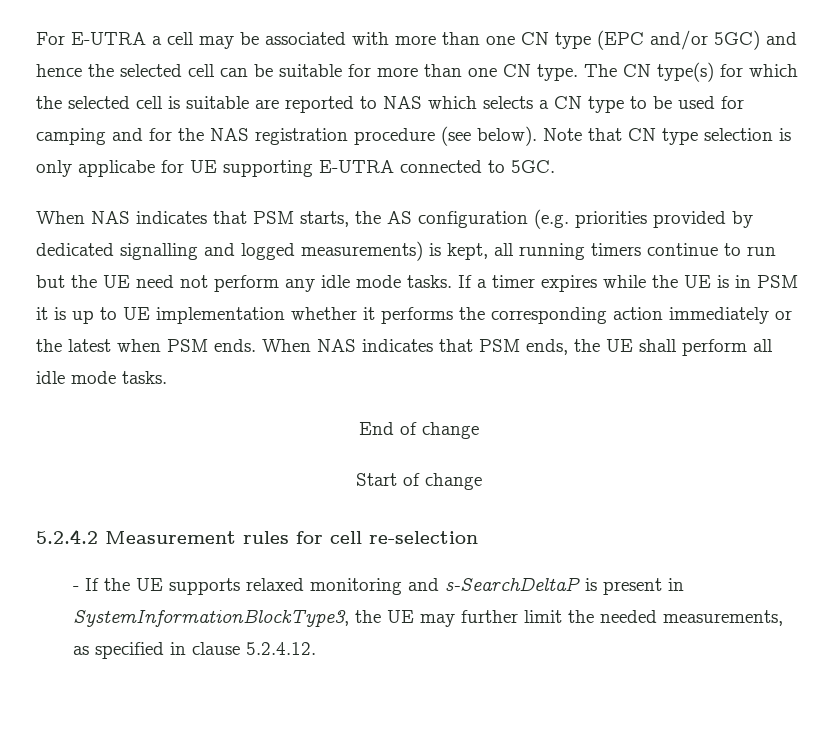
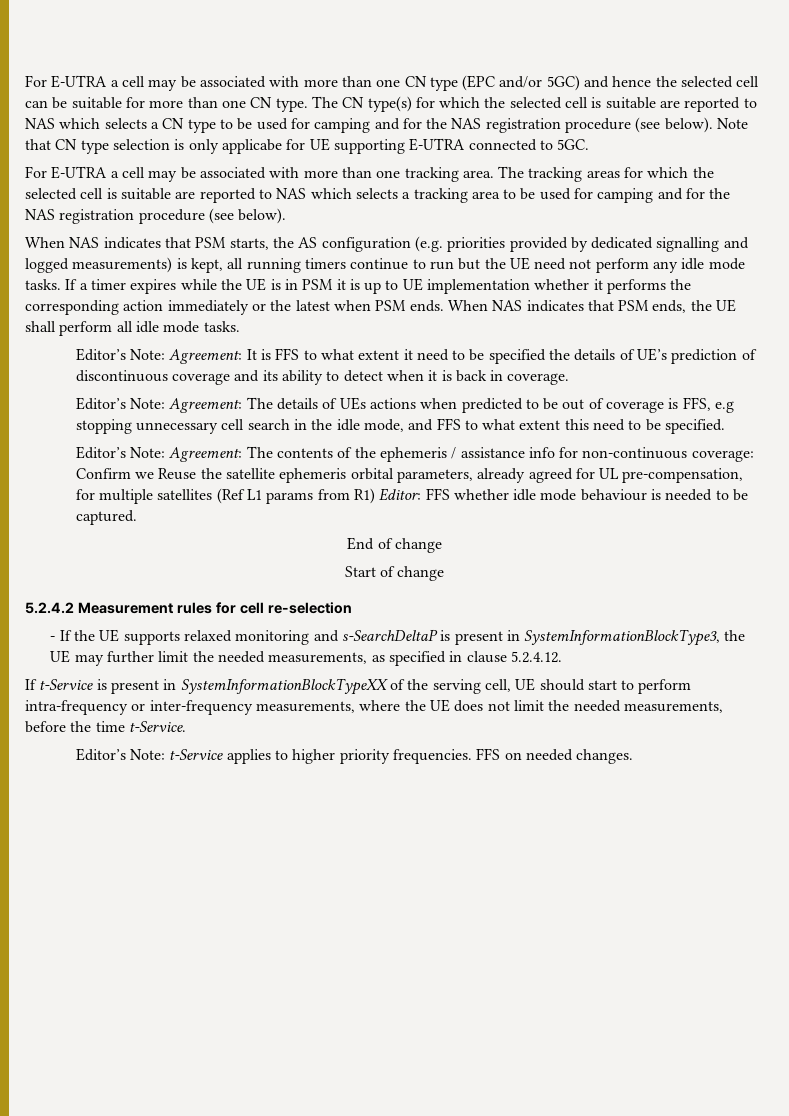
+ For E-UTRA a cell may be associated with more than one tracking area. The tracking areas for which the selected cell is suitable are reported to NAS which selects a tracking area to be used for camping and for the NAS registration procedure (see below).
+ Editor’s Note: Agreement: It is FFS to what extent it need to be specified the details of UE’s prediction of discontinuous coverage and its ability to detect when it is back in coverage.
+ Editor’s Note: Agreement: The details of UEs actions when predicted to be out of coverage is FFS, e.g stopping unnecessary cell search in the idle mode, and FFS to what extent this need to be specified.
+ Editor’s Note: Agreement: The contents of the ephemeris / assistance info for non-continuous coverage: Confirm we Reuse the satellite ephemeris orbital parameters, already agreed for UL pre-compensation, for multiple satellites (Ref L1 params from R1) Editor: FFS whether idle mode behaviour is needed to be captured.
+ If t-Service is present in SystemInformationBlockTypeXX of the serving cell, UE should start to perform intra-frequency or inter-frequency measurements, where the UE does not limit the needed measurements, before the time t-Service.
+ Editor’s Note: t-Service applies to higher priority frequencies. FFS on needed changes.

